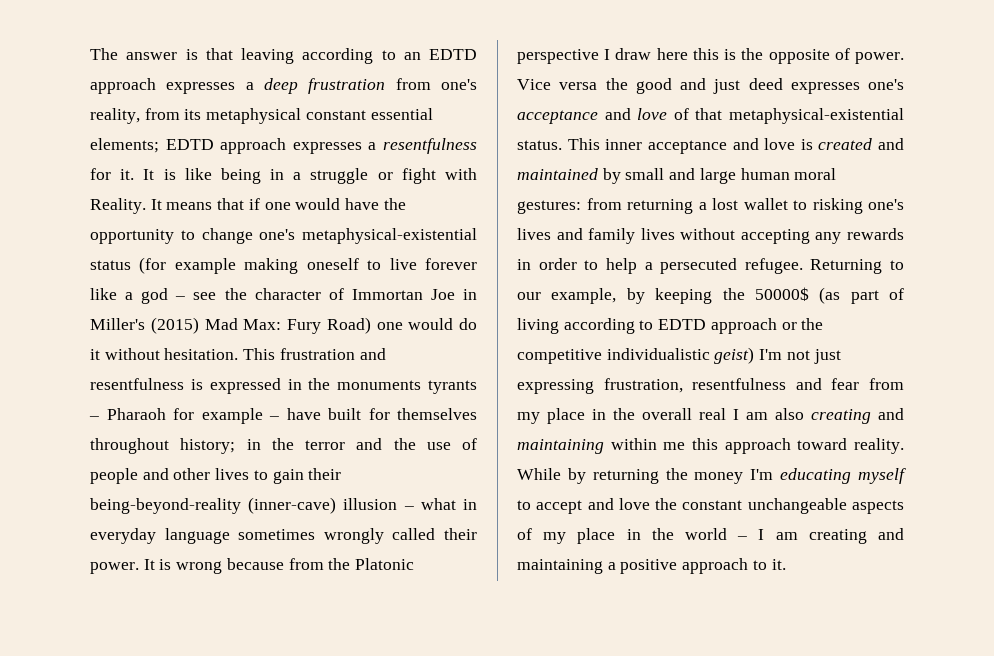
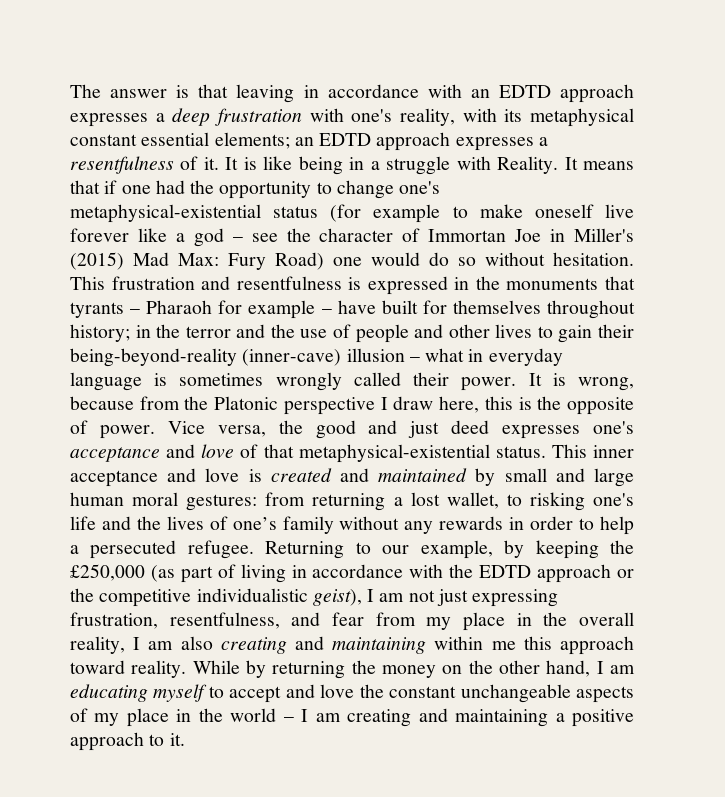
- The answer is that leaving according to an EDTD approach expresses a deep frustration from one's reality, from its metaphysical constant essential elements; EDTD approach expresses a resentfulness for it.
+ The answer is that leaving in accordance with an EDTD approach expresses a deep frustration with one's reality, with its metaphysical constant essential elements; an EDTD approach expresses a resentfulness of it.
- It is like being in a struggle or fight with Reality.
+ It is like being in a struggle with Reality.
- It means that if one would have the opportunity to change one's metaphysical-existential status (for example making oneself to live forever like a god – see the character of Immortan Joe in Miller's (2015) Mad Max: Fury Road) one would do it without hesitation.
+ It means that if one had the opportunity to change one's metaphysical-existential status (for example to make oneself live forever like a god – see the character of Immortan Joe in Miller's (2015) Mad Max: Fury Road) one would do so without hesitation.
- This frustration and resentfulness is expressed in the monuments tyrants – Pharaoh for example – have built for themselves throughout history; in the terror and the use of people and other lives to gain their being-beyond-reality (inner-cave) illusion – what in everyday language sometimes wrongly called their power.
+ This frustration and resentfulness is expressed in the monuments that tyrants – Pharaoh for example – have built for themselves throughout history; in the terror and the use of people and other lives to gain their being-beyond-reality (inner-cave) illusion – what in everyday language is sometimes wrongly called their power.
- It is wrong because from the Platonic perspective I draw here this is the opposite of power.
+ It is wrong, because from the Platonic perspective I draw here, this is the opposite of power.
- Vice versa the good and just deed expresses one's acceptance and love of that metaphysical-existential status.
+ Vice versa, the good and just deed expresses one's acceptance and love of that metaphysical-existential status.
- This inner acceptance and love is created and maintained by small and large human moral gestures: from returning a lost wallet to risking one's lives and family lives without accepting any rewards in order to help a persecuted refugee.
+ This inner acceptance and love is created and maintained by small and large human moral gestures: from returning a lost wallet, to risking one's life and the lives of one’s family without any rewards in order to help a persecuted refugee.
- Returning to our example, by keeping the 50000$ (as part of living according to EDTD approach or the competitive individualistic geist) I'm not just expressing frustration, resentfulness and fear from my place in the overall real I am also creating and maintaining within me this approach toward reality.
+ Returning to our example, by keeping the £250,000 (as part of living in accordance with the EDTD approach or the competitive individualistic geist), I am not just expressing frustration, resentfulness, and fear from my place in the overall reality, I am also creating and maintaining within me this approach toward reality.
- While by returning the money I'm educating myself to accept and love the constant unchangeable aspects of my place in the world – I am creating and maintaining a positive approach to it.
+ While by returning the money on the other hand, I am educating myself to accept and love the constant unchangeable aspects of my place in the world – I am creating and maintaining a positive approach to it.

